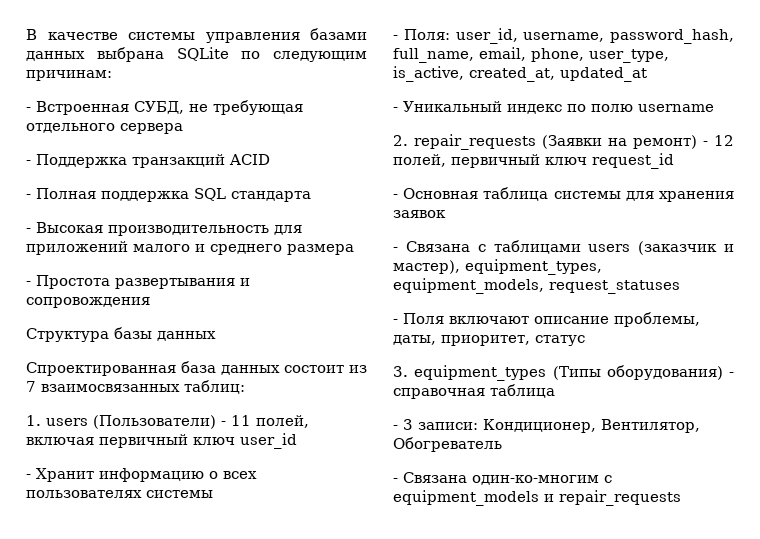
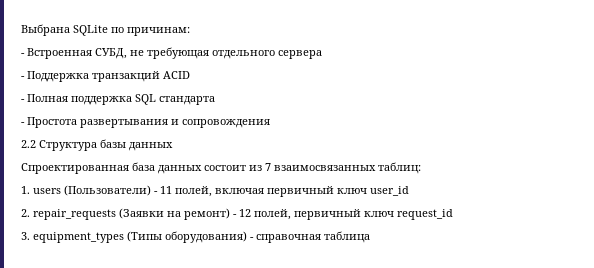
- В качестве системы управления базами данных выбрана SQLite по следующим причинам:
+ Выбрана SQLite по причинам:
- - Высокая производительность для приложений малого и среднего размера
- Структура базы данных
+ 2.2 Структура базы данных
- - Хранит информацию о всех пользователях системы
- - Поля: user_id, username, password_hash, full_name, email, phone, user_type, is_active, created_at, updated_at
- - Уникальный индекс по полю username
- - Основная таблица системы для хранения заявок
- - Связана с таблицами users (заказчик и мастер), equipment_types, equipment_models, request_statuses
- - Поля включают описание проблемы, даты, приоритет, статус
- - 3 записи: Кондиционер, Вентилятор, Обогреватель
- - Связана один-ко-многим с equipment_models и repair_requests

